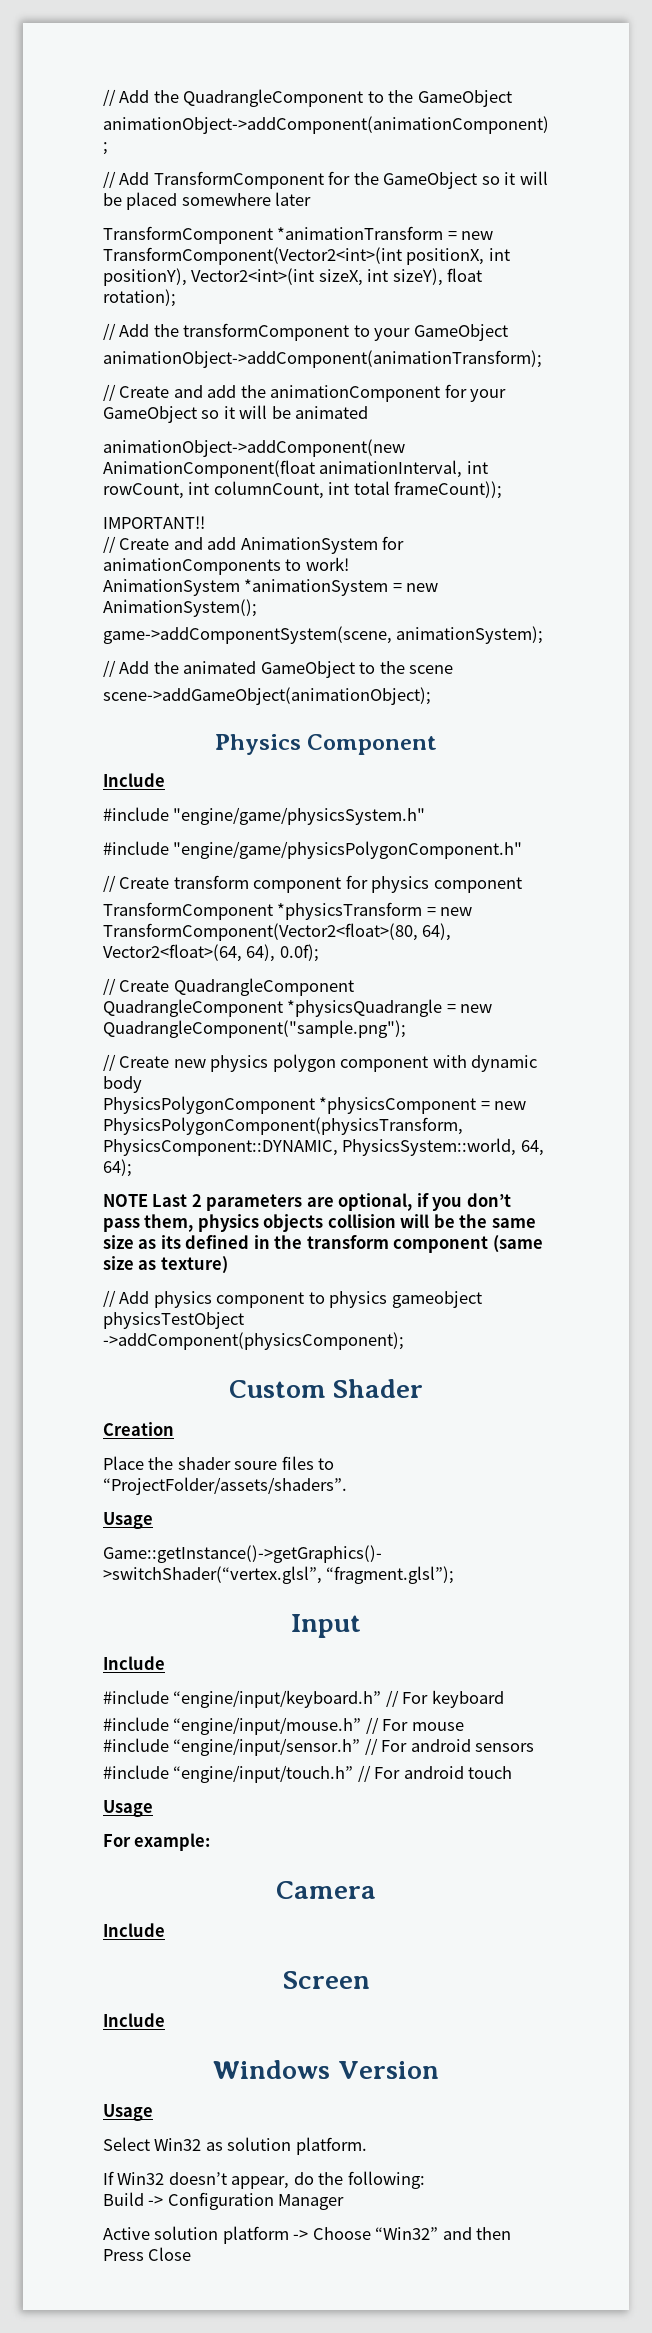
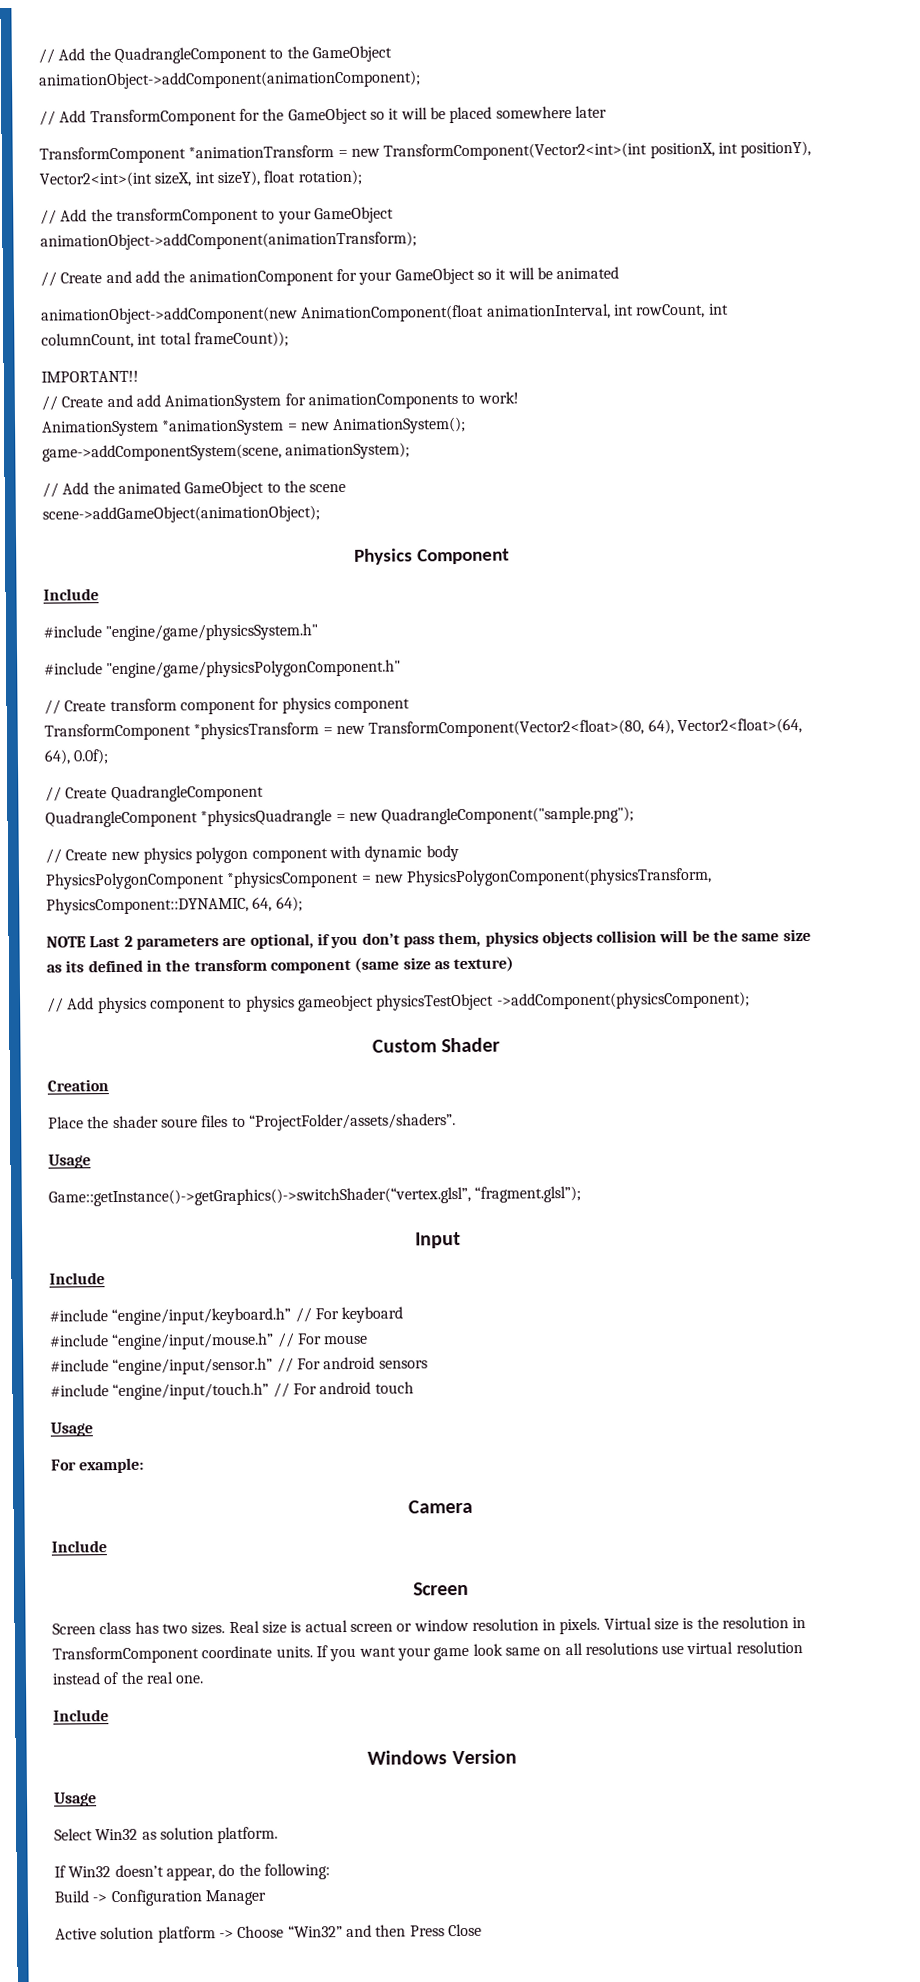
- PhysicsPolygonComponent *physicsComponent = new PhysicsPolygonComponent(physicsTransform, PhysicsComponent::DYNAMIC, PhysicsSystem::world, 64, 64);
+ PhysicsPolygonComponent *physicsComponent = new PhysicsPolygonComponent(physicsTransform, PhysicsComponent::DYNAMIC, 64, 64);
+ Screen class has two sizes. Real size is actual screen or window resolution in pixels. Virtual size is the resolution in TransformComponent coordinate units. If you want your game look same on all resolutions use virtual resolution instead of the real one.

